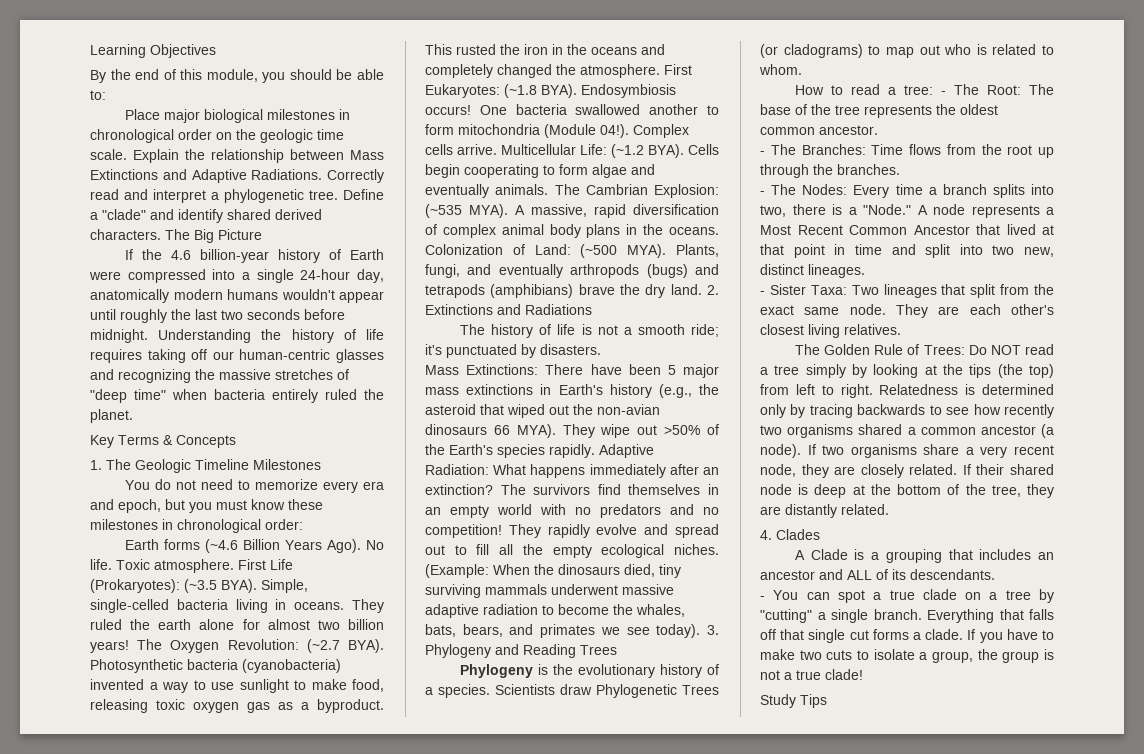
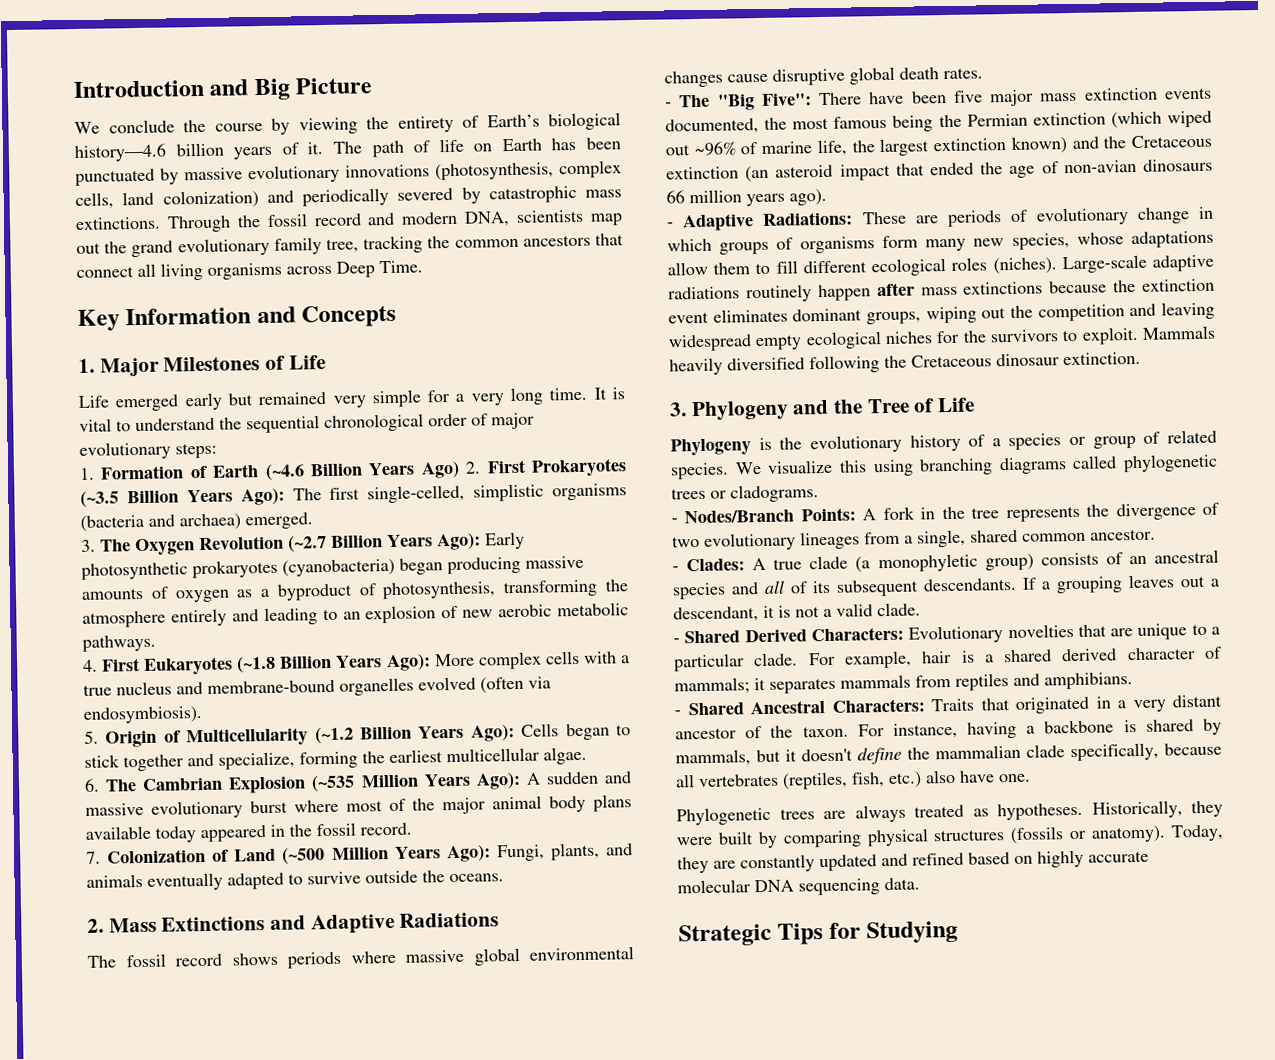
- Learning Objectives
- By the end of this module, you should be able to:
- Place major biological milestones in chronological order on the geologic time scale. Explain the relationship between Mass Extinctions and Adaptive Radiations. Correctly read and interpret a phylogenetic tree. Define a "clade" and identify shared derived characters. The Big Picture
- If the 4.6 billion-year history of Earth were compressed into a single 24-hour day, anatomically modern humans wouldn't appear until roughly the last two seconds before midnight. Understanding the history of life requires taking off our human-centric glasses and recognizing the massive stretches of "deep time" when bacteria entirely ruled the planet.
- Key Terms & Concepts
- 1. The Geologic Timeline Milestones
- You do not need to memorize every era and epoch, but you must know these milestones in chronological order:
- Earth forms (~4.6 Billion Years Ago). No life. Toxic atmosphere. First Life (Prokaryotes): (~3.5 BYA). Simple, single-celled bacteria living in oceans. They ruled the earth alone for almost two billion years! The Oxygen Revolution: (~2.7 BYA). Photosynthetic bacteria (cyanobacteria) invented a way to use sunlight to make food, releasing toxic oxygen gas as a byproduct. This rusted the iron in the oceans and completely changed the atmosphere. First Eukaryotes: (~1.8 BYA). Endosymbiosis occurs! One bacteria swallowed another to form mitochondria (Module 04!). Complex cells arrive. Multicellular Life: (~1.2 BYA). Cells begin cooperating to form algae and eventually animals. The Cambrian Explosion: (~535 MYA). A massive, rapid diversification of complex animal body plans in the oceans. Colonization of Land: (~500 MYA). Plants, fungi, and eventually arthropods (bugs) and tetrapods (amphibians) brave the dry land. 2. Extinctions and Radiations
- The history of life is not a smooth ride; it's punctuated by disasters.
- Mass Extinctions: There have been 5 major mass extinctions in Earth's history (e.g., the asteroid that wiped out the non-avian dinosaurs 66 MYA). They wipe out >50% of the Earth's species rapidly. Adaptive Radiation: What happens immediately after an extinction? The survivors find themselves in an empty world with no predators and no competition! They rapidly evolve and spread out to fill all the empty ecological niches. (Example: When the dinosaurs died, tiny surviving mammals underwent massive adaptive radiation to become the whales, bats, bears, and primates we see today). 3. Phylogeny and Reading Trees
+ Introduction and Big Picture
+ We conclude the course by viewing the entirety of Earth’s biological history—4.6 billion years of it. The path of life on Earth has been punctuated by massive evolutionary innovations (photosynthesis, complex cells, land colonization) and periodically severed by catastrophic mass extinctions. Through the fossil record and modern DNA, scientists map out the grand evolutionary family tree, tracking the common ancestors that connect all living organisms across Deep Time.
+ Key Information and Concepts
+ 1. Major Milestones of Life
+ Life emerged early but remained very simple for a very long time. It is vital to understand the sequential chronological order of major evolutionary steps:
+ 1. Formation of Earth (~4.6 Billion Years Ago) 2. First Prokaryotes (~3.5 Billion Years Ago): The first single-celled, simplistic organisms (bacteria and archaea) emerged.
+ 3. The Oxygen Revolution (~2.7 Billion Years Ago): Early photosynthetic prokaryotes (cyanobacteria) began producing massive amounts of oxygen as a byproduct of photosynthesis, transforming the atmosphere entirely and leading to an explosion of new aerobic metabolic pathways.
+ 4. First Eukaryotes (~1.8 Billion Years Ago): More complex cells with a true nucleus and membrane-bound organelles evolved (often via endosymbiosis).
+ 5. Origin of Multicellularity (~1.2 Billion Years Ago): Cells began to stick together and specialize, forming the earliest multicellular algae.
+ 6. The Cambrian Explosion (~535 Million Years Ago): A sudden and massive evolutionary burst where most of the major animal body plans available today appeared in the fossil record.
+ 7. Colonization of Land (~500 Million Years Ago): Fungi, plants, and animals eventually adapted to survive outside the oceans.
+ 2. Mass Extinctions and Adaptive Radiations
+ The fossil record shows periods where massive global environmental changes cause disruptive global death rates.
+ - The "Big Five": There have been five major mass extinction events documented, the most famous being the Permian extinction (which wiped out ~96% of marine life, the largest extinction known) and the Cretaceous extinction (an asteroid impact that ended the age of non-avian dinosaurs 66 million years ago).
+ - Adaptive Radiations: These are periods of evolutionary change in which groups of organisms form many new species, whose adaptations allow them to fill different ecological roles (niches). Large-scale adaptive radiations routinely happen after mass extinctions because the extinction event eliminates dominant groups, wiping out the competition and leaving widespread empty ecological niches for the survivors to exploit. Mammals heavily diversified following the Cretaceous dinosaur extinction.
+ 3. Phylogeny and the Tree of Life
- Phylogeny is the evolutionary history of a species. Scientists draw Phylogenetic Trees (or cladograms) to map out who is related to whom.
- How to read a tree: - The Root: The base of the tree represents the oldest common ancestor.
- - The Branches: Time flows from the root up through the branches.
- - The Nodes: Every time a branch splits into two, there is a "Node." A node represents a Most Recent Common Ancestor that lived at that point in time and split into two new, distinct lineages.
- - Sister Taxa: Two lineages that split from the exact same node. They are each other's closest living relatives.
- The Golden Rule of Trees: Do NOT read a tree simply by looking at the tips (the top) from left to right. Relatedness is determined only by tracing backwards to see how recently two organisms shared a common ancestor (a node). If two organisms share a very recent node, they are closely related. If their shared node is deep at the bottom of the tree, they are distantly related.
- 4. Clades
- A Clade is a grouping that includes an ancestor and ALL of its descendants.
- - You can spot a true clade on a tree by "cutting" a single branch. Everything that falls off that single cut forms a clade. If you have to make two cuts to isolate a group, the group is not a true clade!
- Study Tips
+ Phylogeny is the evolutionary history of a species or group of related species. We visualize this using branching diagrams called phylogenetic trees or cladograms.
+ - Nodes/Branch Points: A fork in the tree represents the divergence of two evolutionary lineages from a single, shared common ancestor.
+ - Clades: A true clade (a monophyletic group) consists of an ancestral species and all of its subsequent descendants. If a grouping leaves out a descendant, it is not a valid clade.
+ - Shared Derived Characters: Evolutionary novelties that are unique to a particular clade. For example, hair is a shared derived character of mammals; it separates mammals from reptiles and amphibians.
+ - Shared Ancestral Characters: Traits that originated in a very distant ancestor of the taxon. For instance, having a backbone is shared by mammals, but it doesn't define the mammalian clade specifically, because all vertebrates (reptiles, fish, etc.) also have one.
+ Phylogenetic trees are always treated as hypotheses. Historically, they were built by comparing physical structures (fossils or anatomy). Today, they are constantly updated and refined based on highly accurate molecular DNA sequencing data.
+ Strategic Tips for Studying

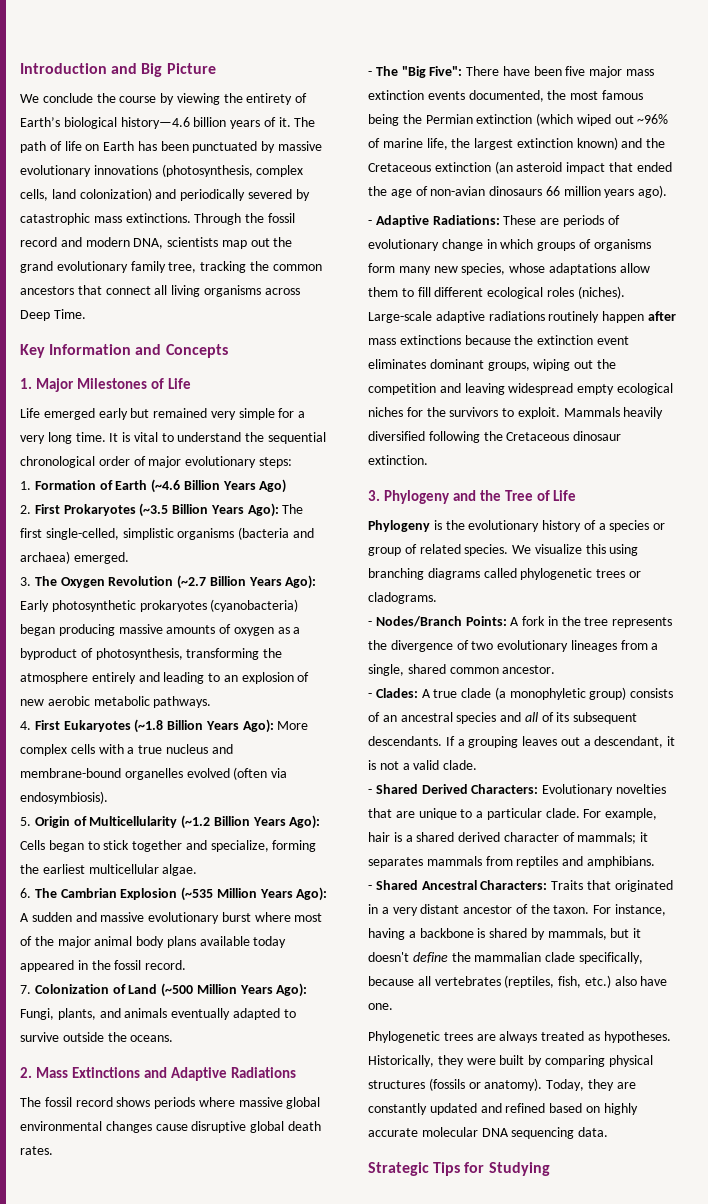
- 1. Formation of Earth (~4.6 Billion Years Ago) 2. First Prokaryotes (~3.5 Billion Years Ago): The first single-celled, simplistic organisms (bacteria and archaea) emerged.
+ 1. Formation of Earth (~4.6 Billion Years Ago)
+ 2. First Prokaryotes (~3.5 Billion Years Ago): The first single-celled, simplistic organisms (bacteria and archaea) emerged.

